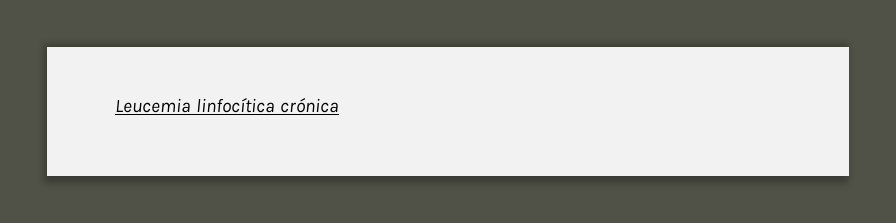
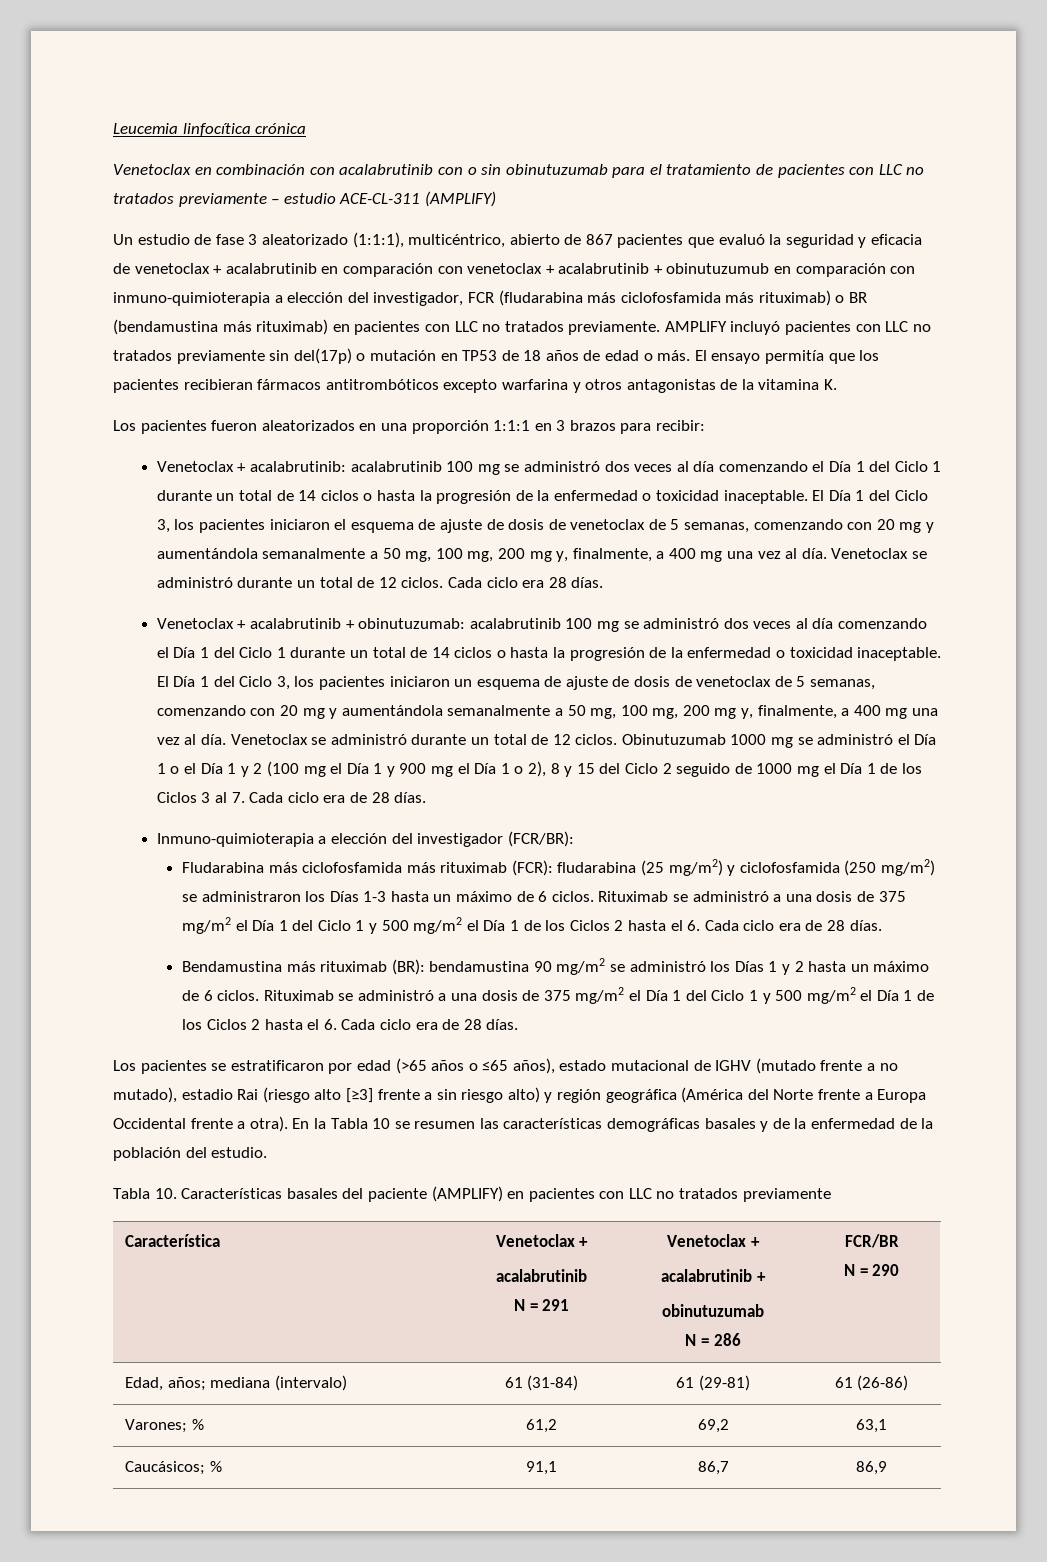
+ Venetoclax en combinación con acalabrutinib con o sin obinutuzumab para el tratamiento de pacientes con LLC no tratados previamente – estudio ACE-CL-311 (AMPLIFY)
+ Un estudio de fase 3 aleatorizado (1:1:1), multicéntrico, abierto de 867 pacientes que evaluó la seguridad y eficacia de venetoclax + acalabrutinib en comparación con venetoclax + acalabrutinib + obinutuzumub en comparación con inmuno-quimioterapia a elección del investigador, FCR (fludarabina más ciclofosfamida más rituximab) o BR (bendamustina más rituximab) en pacientes con LLC no tratados previamente. AMPLIFY incluyó pacientes con LLC no tratados previamente sin del(17p) o mutación en TP53 de 18 años de edad o más. El ensayo permitía que los pacientes recibieran fármacos antitrombóticos excepto warfarina y otros antagonistas de la vitamina K.
+ Los pacientes fueron aleatorizados en una proporción 1:1:1 en 3 brazos para recibir:
+ Venetoclax + acalabrutinib: acalabrutinib 100 mg se administró dos veces al día comenzando el Día 1 del Ciclo 1 durante un total de 14 ciclos o hasta la progresión de la enfermedad o toxicidad inaceptable. El Día 1 del Ciclo 3, los pacientes iniciaron el esquema de ajuste de dosis de venetoclax de 5 semanas, comenzando con 20 mg y aumentándola semanalmente a 50 mg, 100 mg, 200 mg y, finalmente, a 400 mg una vez al día. Venetoclax se administró durante un total de 12 ciclos. Cada ciclo era 28 días.
+ Venetoclax + acalabrutinib + obinutuzumab: acalabrutinib 100 mg se administró dos veces al día comenzando el Día 1 del Ciclo 1 durante un total de 14 ciclos o hasta la progresión de la enfermedad o toxicidad inaceptable. El Día 1 del Ciclo 3, los pacientes iniciaron un esquema de ajuste de dosis de venetoclax de 5 semanas, comenzando con 20 mg y aumentándola semanalmente a 50 mg, 100 mg, 200 mg y, finalmente, a 400 mg una vez al día. Venetoclax se administró durante un total de 12 ciclos. Obinutuzumab 1000 mg se administró el Día 1 o el Día 1 y 2 (100 mg el Día 1 y 900 mg el Día 1 o 2), 8 y 15 del Ciclo 2 seguido de 1000 mg el Día 1 de los Ciclos 3 al 7. Cada ciclo era de 28 días.
+ Inmuno-quimioterapia a elección del investigador (FCR/BR):
+ Fludarabina más ciclofosfamida más rituximab (FCR): fludarabina (25 mg/m2) y ciclofosfamida (250 mg/m2) se administraron los Días 1-3 hasta un máximo de 6 ciclos. Rituximab se administró a una dosis de 375 mg/m2 el Día 1 del Ciclo 1 y 500 mg/m2 el Día 1 de los Ciclos 2 hasta el 6. Cada ciclo era de 28 días.
+ Bendamustina más rituximab (BR): bendamustina 90 mg/m2 se administró los Días 1 y 2 hasta un máximo de 6 ciclos. Rituximab se administró a una dosis de 375 mg/m2 el Día 1 del Ciclo 1 y 500 mg/m2 el Día 1 de los Ciclos 2 hasta el 6. Cada ciclo era de 28 días.
+ Los pacientes se estratificaron por edad (>65 años o ≤65 años), estado mutacional de IGHV (mutado frente a no mutado), estadio Rai (riesgo alto [≥3] frente a sin riesgo alto) y región geográfica (América del Norte frente a Europa Occidental frente a otra). En la Tabla 10 se resumen las características demográficas basales y de la enfermedad de la población del estudio.
+ Tabla 10. Características basales del paciente (AMPLIFY) en pacientes con LLC no tratados previamente
+ Característica | Venetoclax +
+ acalabrutinib
+ N = 291 | Venetoclax +
+ acalabrutinib +
+ obinutuzumab
+ N = 286 | FCR/BR
+ N = 290
+ Edad, años; mediana (intervalo) | 61 (31-84) | 61 (29-81) | 61 (26-86)
+ Varones; % | 61,2 | 69,2 | 63,1
+ Caucásicos; % | 91,1 | 86,7 | 86,9

